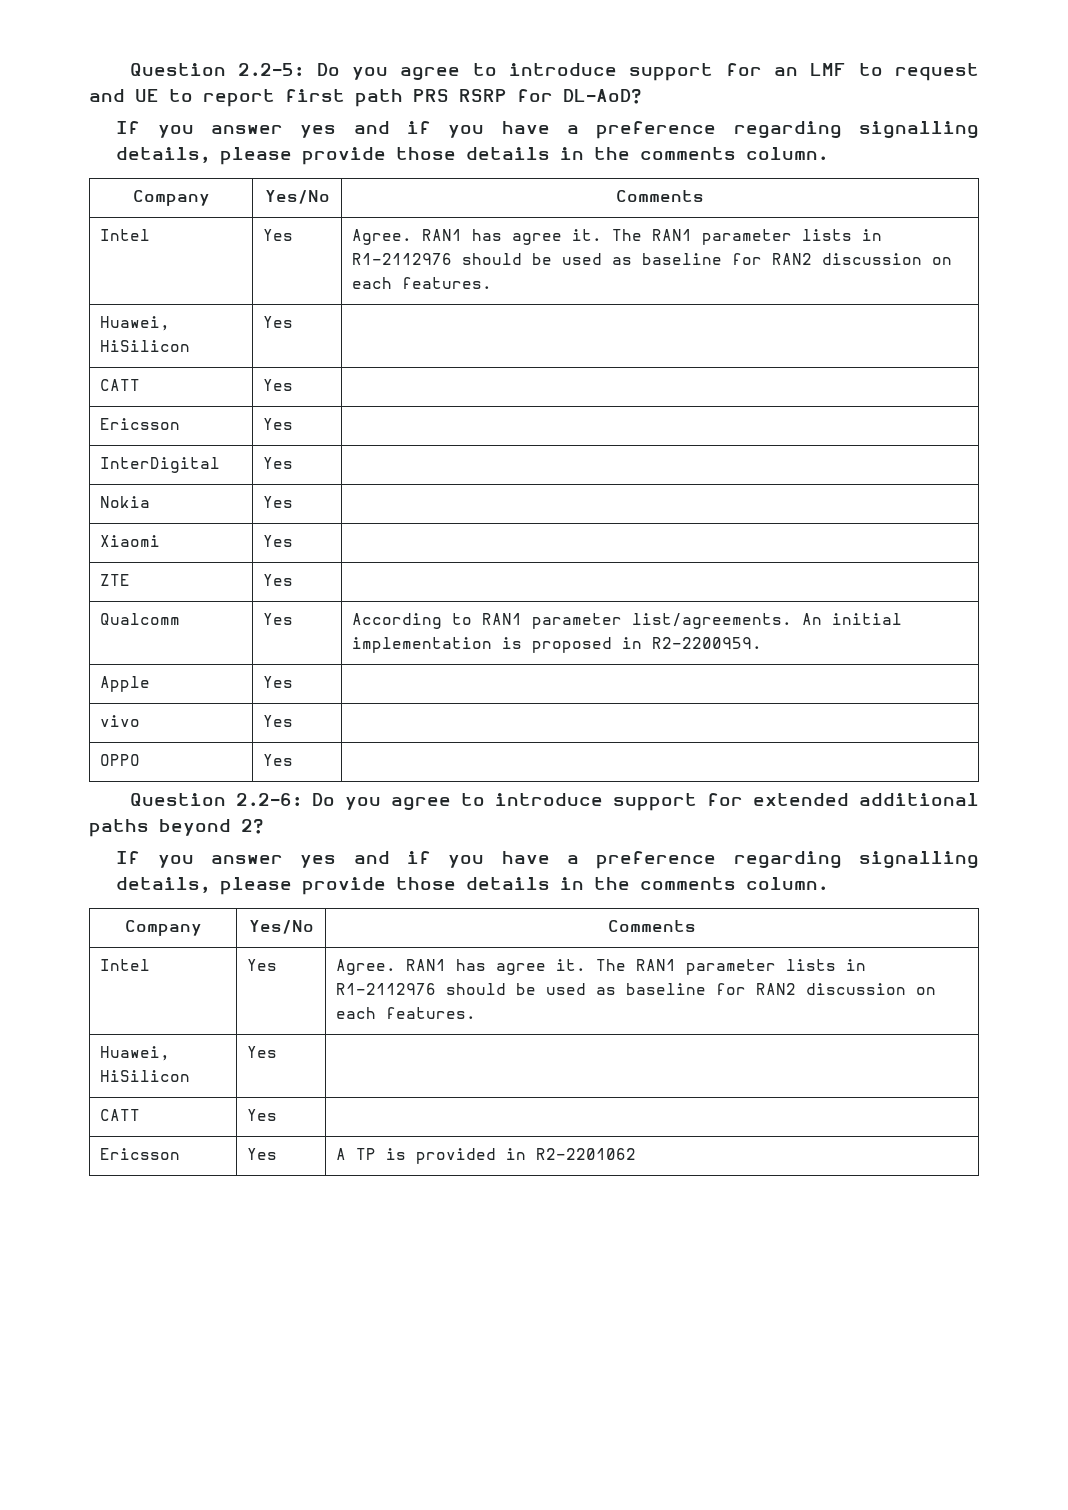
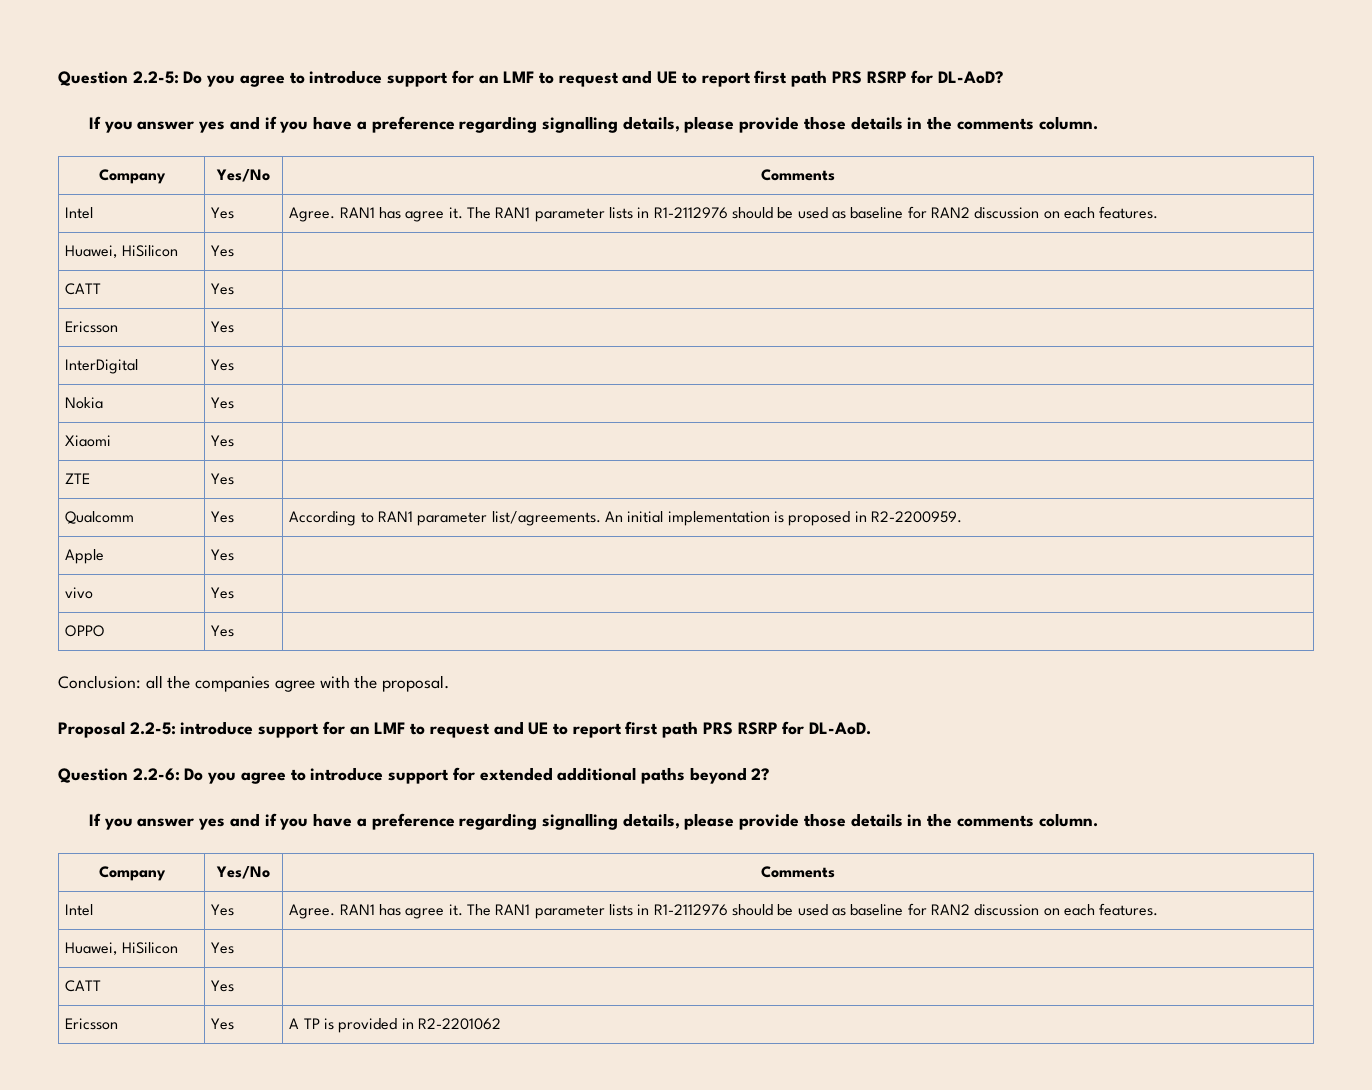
+ Conclusion: all the companies agree with the proposal.
+ Proposal 2.2-5: introduce support for an LMF to request and UE to report first path PRS RSRP for DL-AoD.

